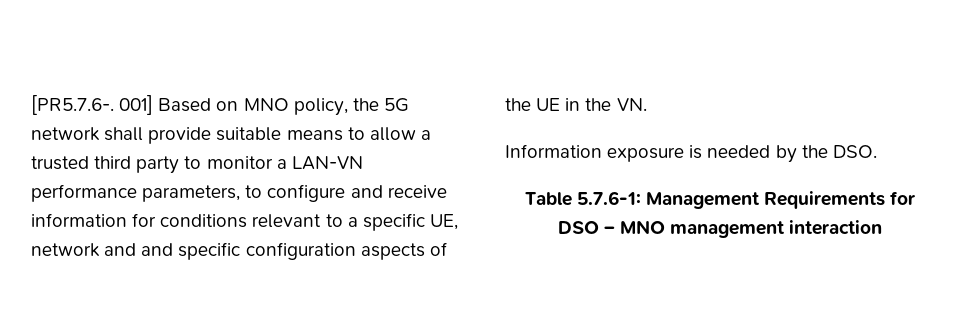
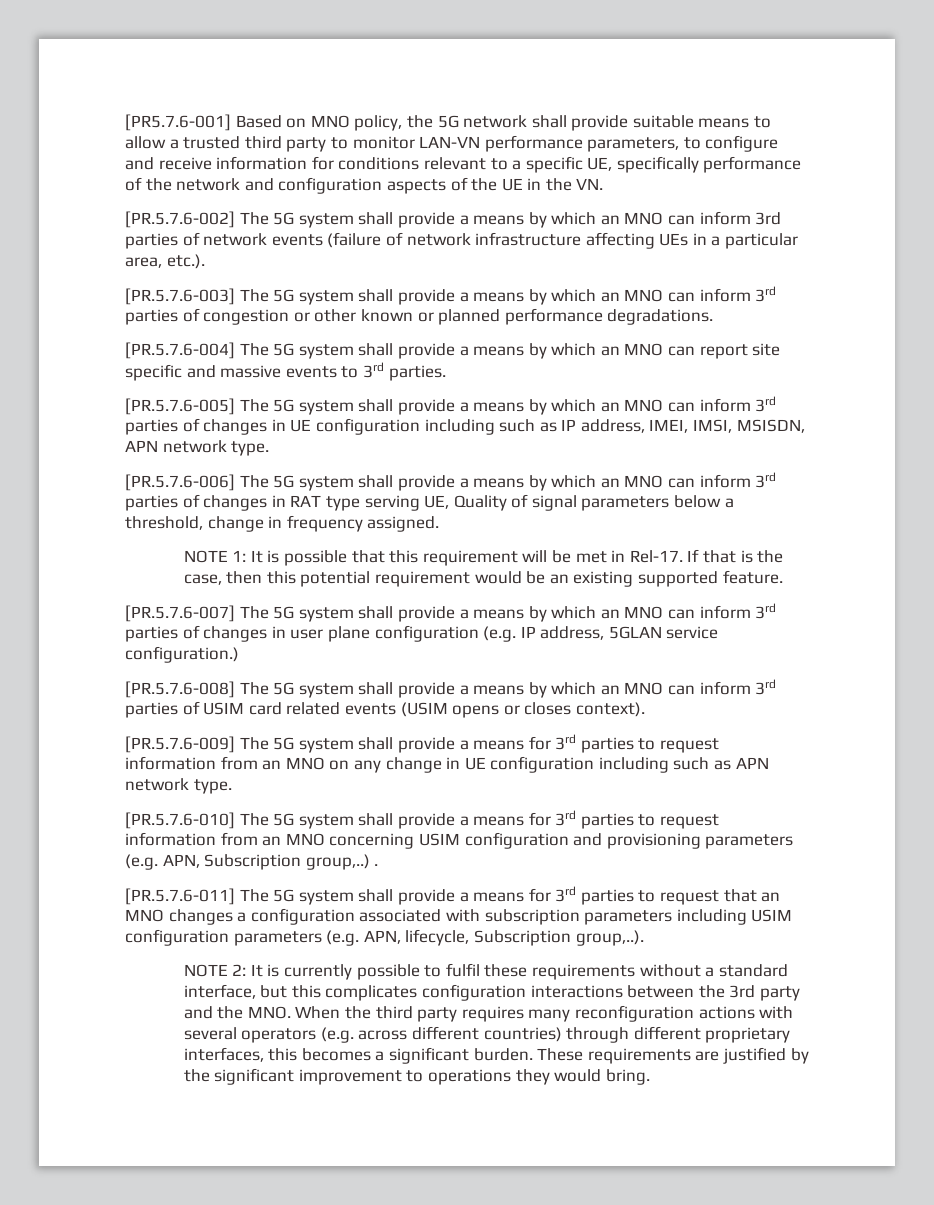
- [PR5.7.6-. 001] Based on MNO policy, the 5G network shall provide suitable means to allow a trusted third party to monitor a LAN-VN performance parameters, to configure and receive information for conditions relevant to a specific UE, network and and specific configuration aspects of the UE in the VN.
+ [PR5.7.6-001] Based on MNO policy, the 5G network shall provide suitable means to allow a trusted third party to monitor LAN-VN performance parameters, to configure and receive information for conditions relevant to a specific UE, specifically performance of the network and configuration aspects of the UE in the VN.
- Information exposure is needed by the DSO.
- Table 5.7.6-1: Management Requirements for DSO – MNO management interaction
+ [PR.5.7.6-002] The 5G system shall provide a means by which an MNO can inform 3rd parties of network events (failure of network infrastructure affecting UEs in a particular area, etc.).
+ [PR.5.7.6-003] The 5G system shall provide a means by which an MNO can inform 3rd parties of congestion or other known or planned performance degradations.
+ [PR.5.7.6-004] The 5G system shall provide a means by which an MNO can report site specific and massive events to 3rd parties.
+ [PR.5.7.6-005] The 5G system shall provide a means by which an MNO can inform 3rd parties of changes in UE configuration including such as IP address, IMEI, IMSI, MSISDN, APN network type.
+ [PR.5.7.6-006] The 5G system shall provide a means by which an MNO can inform 3rd parties of changes in RAT type serving UE, Quality of signal parameters below a threshold, change in frequency assigned.
+ NOTE 1: It is possible that this requirement will be met in Rel-17. If that is the case, then this potential requirement would be an existing supported feature.
+ [PR.5.7.6-007] The 5G system shall provide a means by which an MNO can inform 3rd parties of changes in user plane configuration (e.g. IP address, 5GLAN service configuration.)
+ [PR.5.7.6-008] The 5G system shall provide a means by which an MNO can inform 3rd parties of USIM card related events (USIM opens or closes context).
+ [PR.5.7.6-009] The 5G system shall provide a means for 3rd parties to request information from an MNO on any change in UE configuration including such as APN network type.
+ [PR.5.7.6-010] The 5G system shall provide a means for 3rd parties to request information from an MNO concerning USIM configuration and provisioning parameters (e.g. APN, Subscription group,..) .
+ [PR.5.7.6-011] The 5G system shall provide a means for 3rd parties to request that an MNO changes a configuration associated with subscription parameters including USIM configuration parameters (e.g. APN, lifecycle, Subscription group,..).
+ NOTE 2: It is currently possible to fulfil these requirements without a standard interface, but this complicates configuration interactions between the 3rd party and the MNO. When the third party requires many reconfiguration actions with several operators (e.g. across different countries) through different proprietary interfaces, this becomes a significant burden. These requirements are justified by the significant improvement to operations they would bring.

